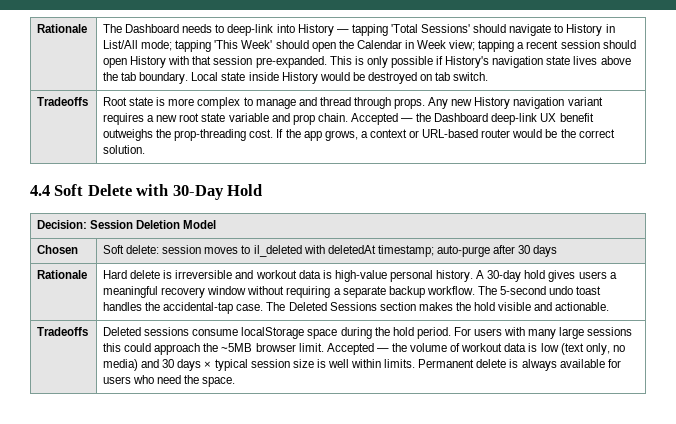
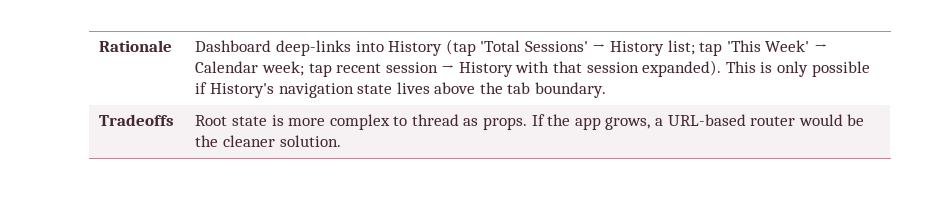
- Rationale | The Dashboard needs to deep-link into History — tapping 'Total Sessions' should navigate to History in List/All mode; tapping 'This Week' should open the Calendar in Week view; tapping a recent session should open History with that session pre-expanded.
+ Rationale | Dashboard deep-links into History (tap 'Total Sessions' → History list; tap 'This Week' → Calendar week; tap recent session → History with that session expanded).
- Local state inside History would be destroyed on tab switch.
- Root state is more complex to manage and thread through props. Any new History navigation variant requires a new root state variable and prop chain. Accepted — the Dashboard deep-link UX benefit outweighs the prop-threading cost.
+ Root state is more complex to thread as props.
- If the app grows, a context or URL-based router would be the correct solution.
+ If the app grows, a URL-based router would be the cleaner solution.
- 4.4 Soft Delete with 30-Day Hold
- Decision: Session Deletion Model
- Chosen | Soft delete: session moves to il_deleted with deletedAt timestamp; auto-purge after 30 days
- Rationale | Hard delete is irreversible and workout data is high-value personal history. A 30-day hold gives users a meaningful recovery window without requiring a separate backup workflow. The 5-second undo toast handles the accidental-tap case. The Deleted Sessions section makes the hold visible and actionable.
- Tradeoffs | Deleted sessions consume localStorage space during the hold period. For users with many large sessions this could approach the ~5MB browser limit. Accepted — the volume of workout data is low (text only, no media) and 30 days × typical session size is well within limits. Permanent delete is always available for users who need the space.

